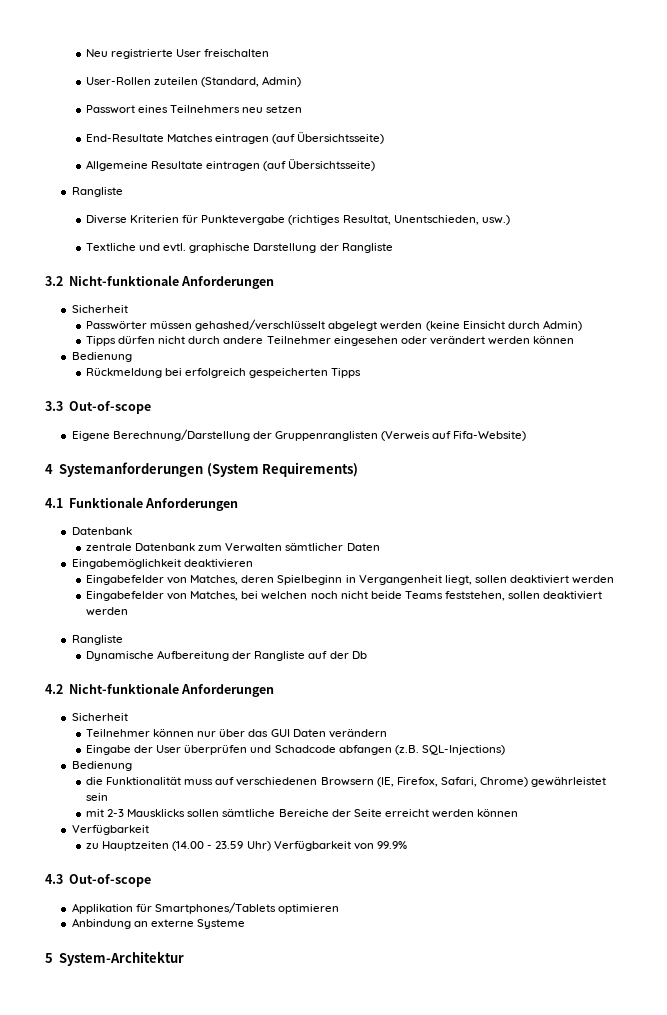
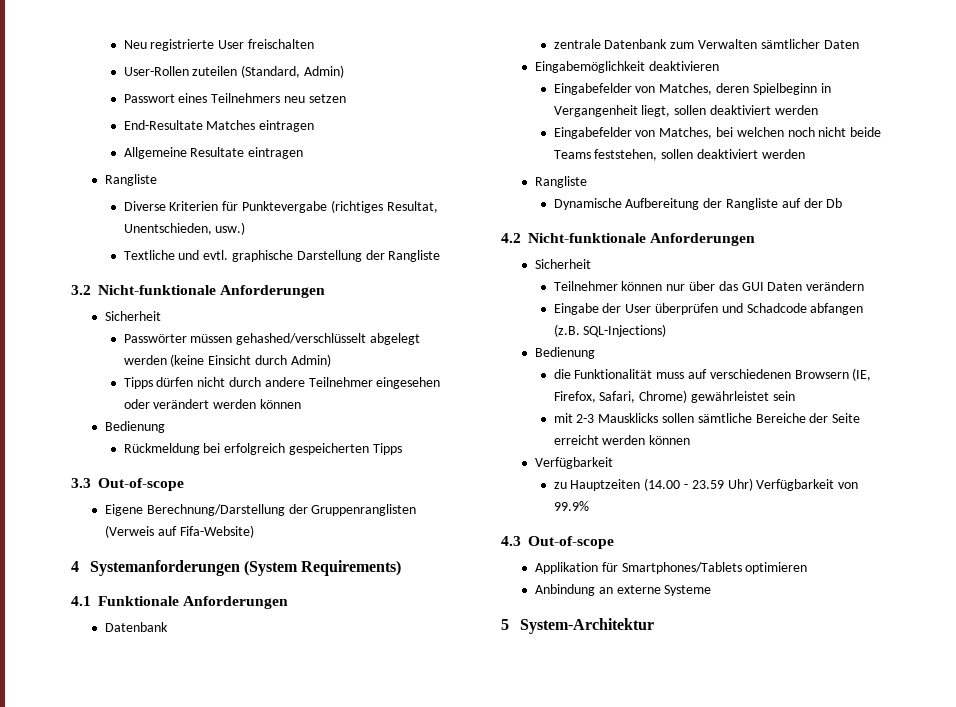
- End-Resultate Matches eintragen (auf Übersichtsseite)
+ End-Resultate Matches eintragen
- Allgemeine Resultate eintragen (auf Übersichtsseite)
+ Allgemeine Resultate eintragen

